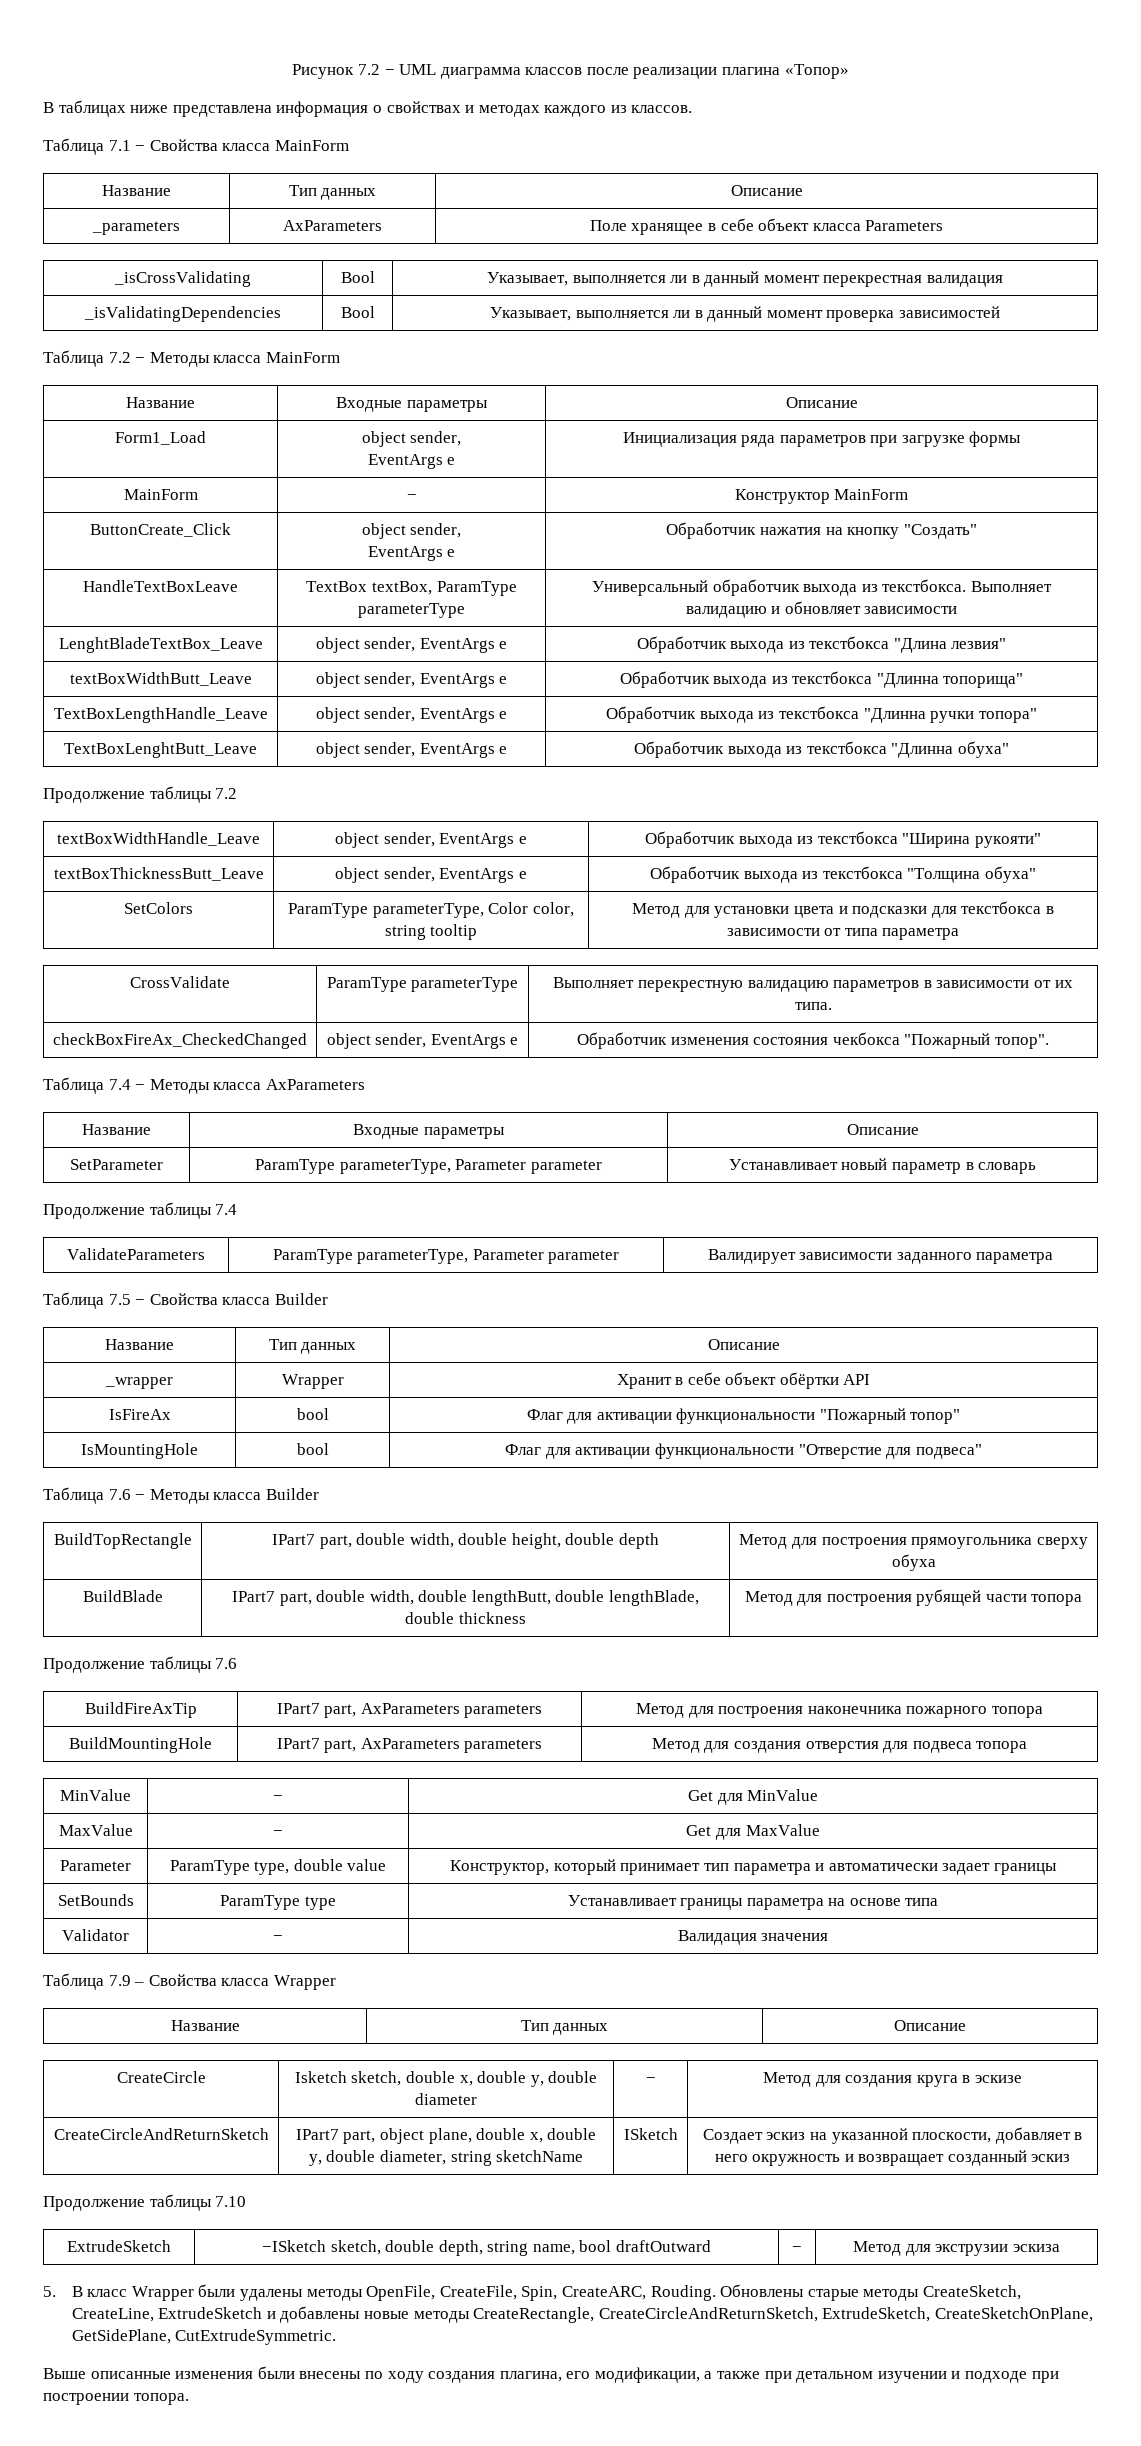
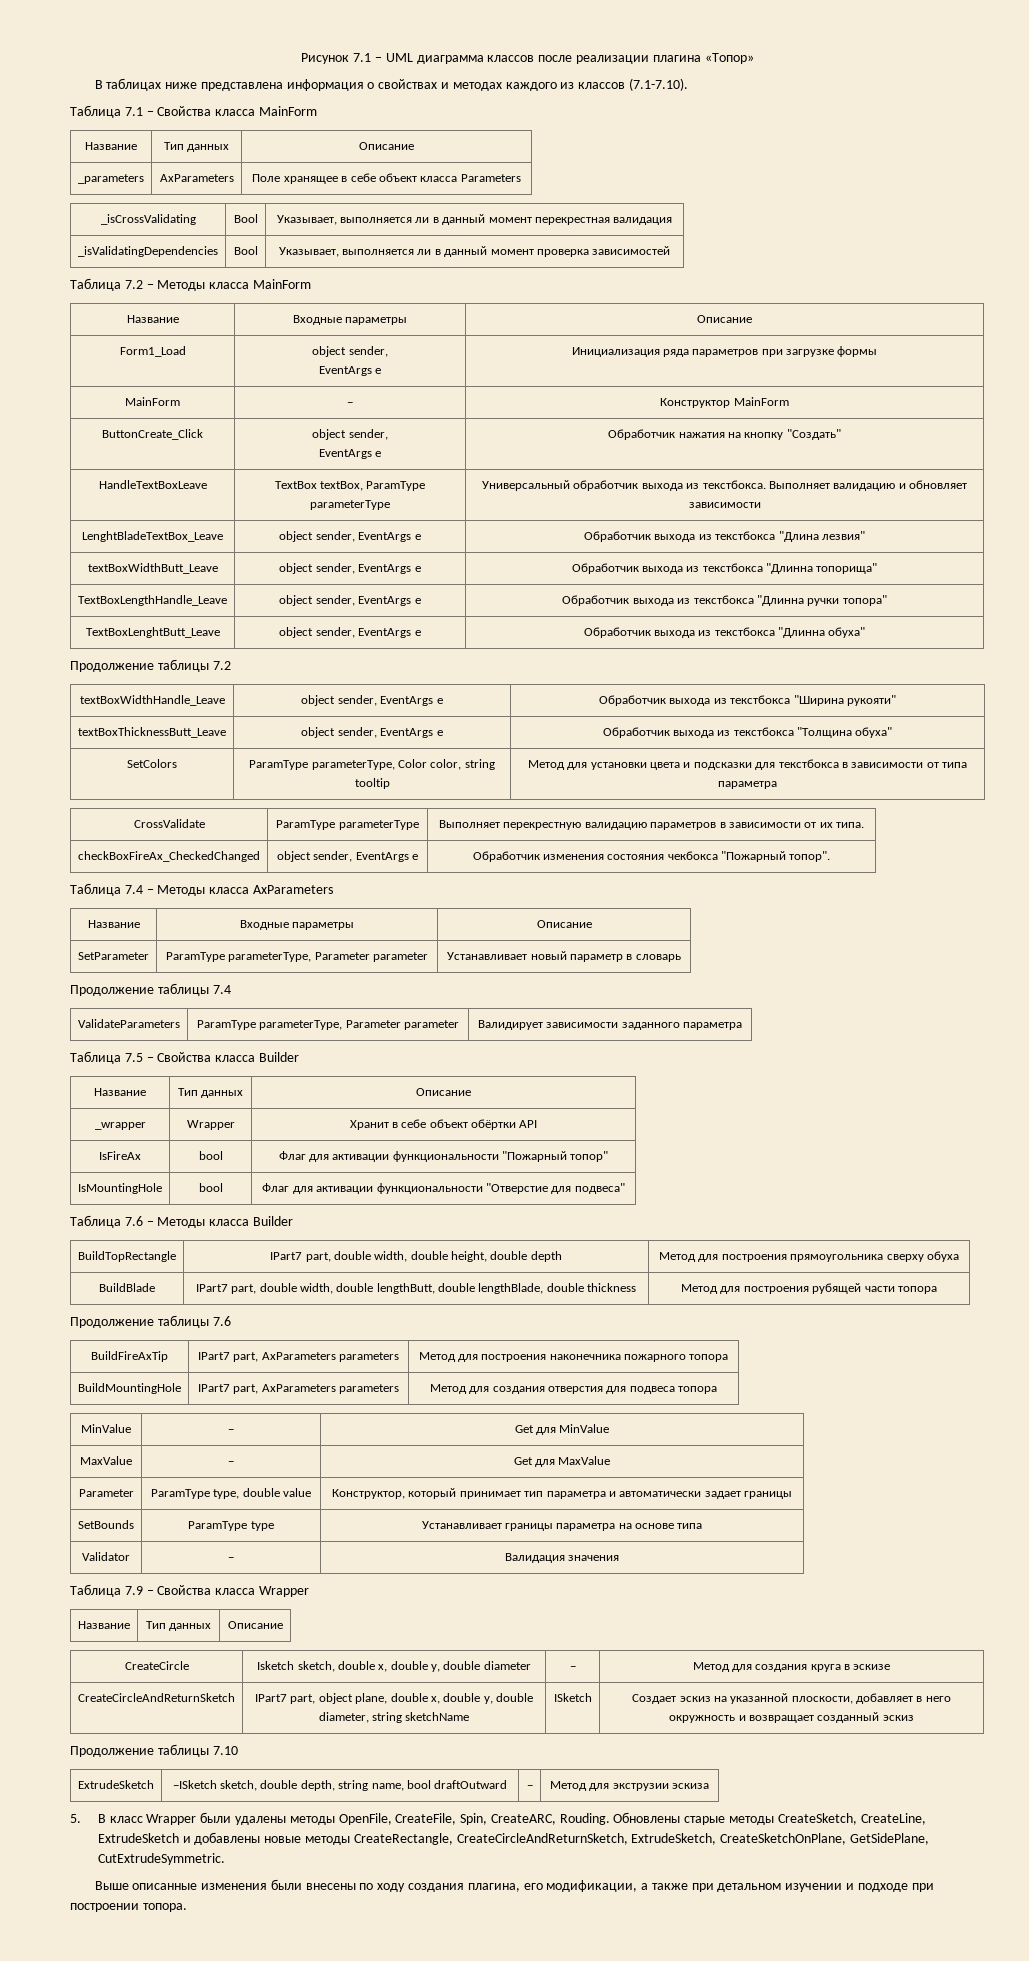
- Рисунок 7.2 − UML диаграмма классов после реализации плагина «Топор»
+ Рисунок 7.1 − UML диаграмма классов после реализации плагина «Топор»
- В таблицах ниже представлена информация о свойствах и методах каждого из классов.
+ В таблицах ниже представлена информация о свойствах и методах каждого из классов (7.1-7.10).

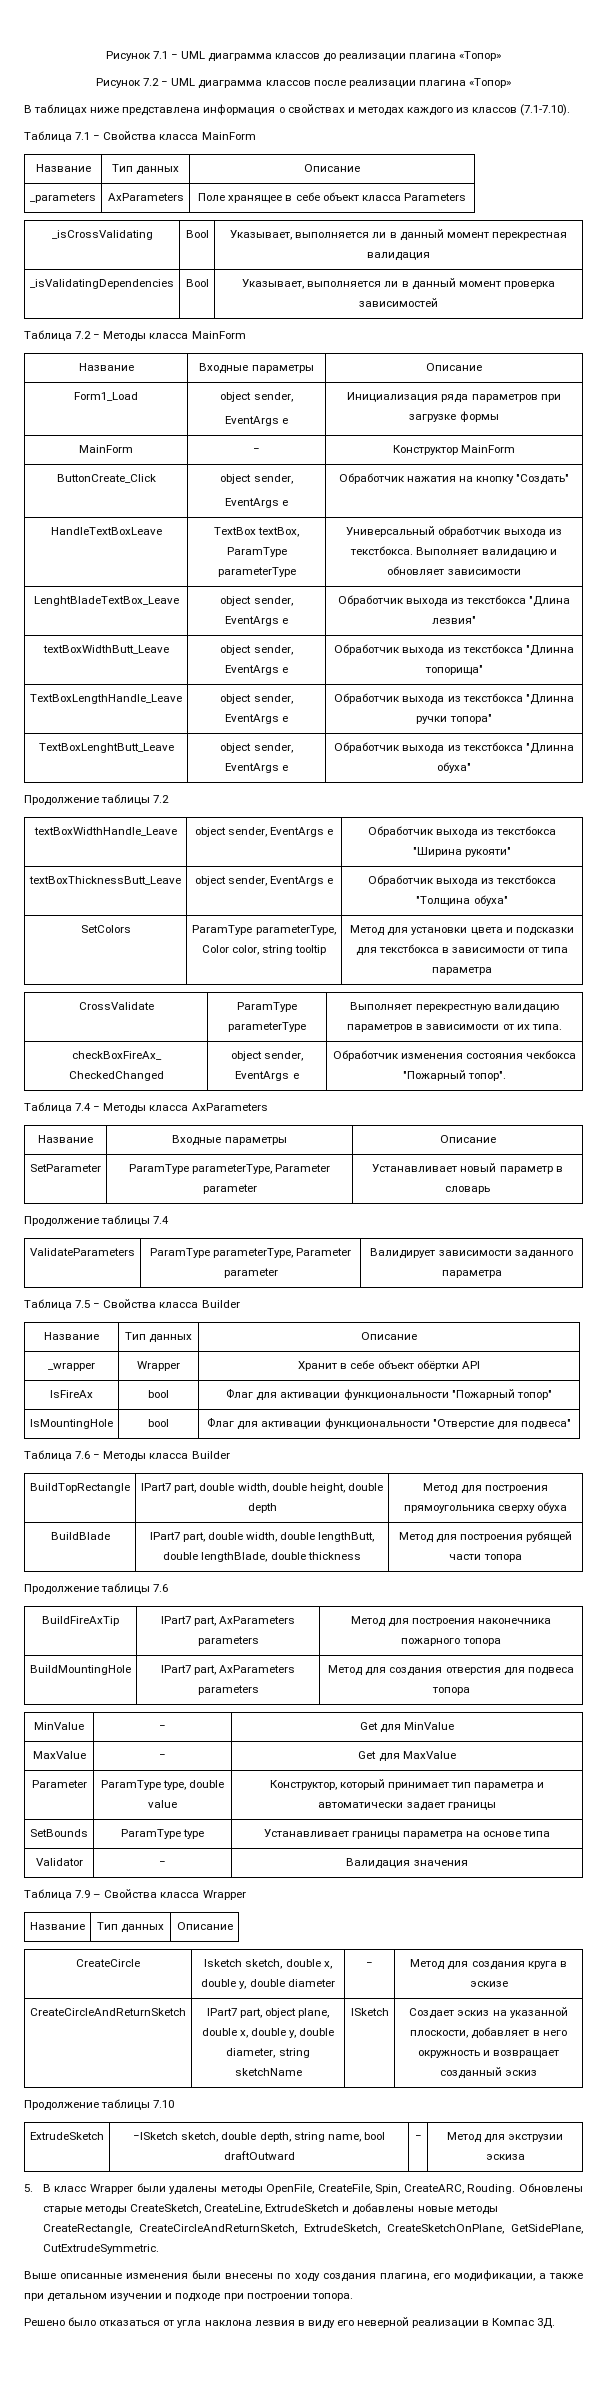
- Рисунок 7.1 − UML диаграмма классов после реализации плагина «Топор»
+ Рисунок 7.1 − UML диаграмма классов до реализации плагина «Топор»
+ Рисунок 7.2 − UML диаграмма классов после реализации плагина «Топор»
+ Решено было отказаться от угла наклона лезвия в виду его неверной реализации в Компас 3Д.

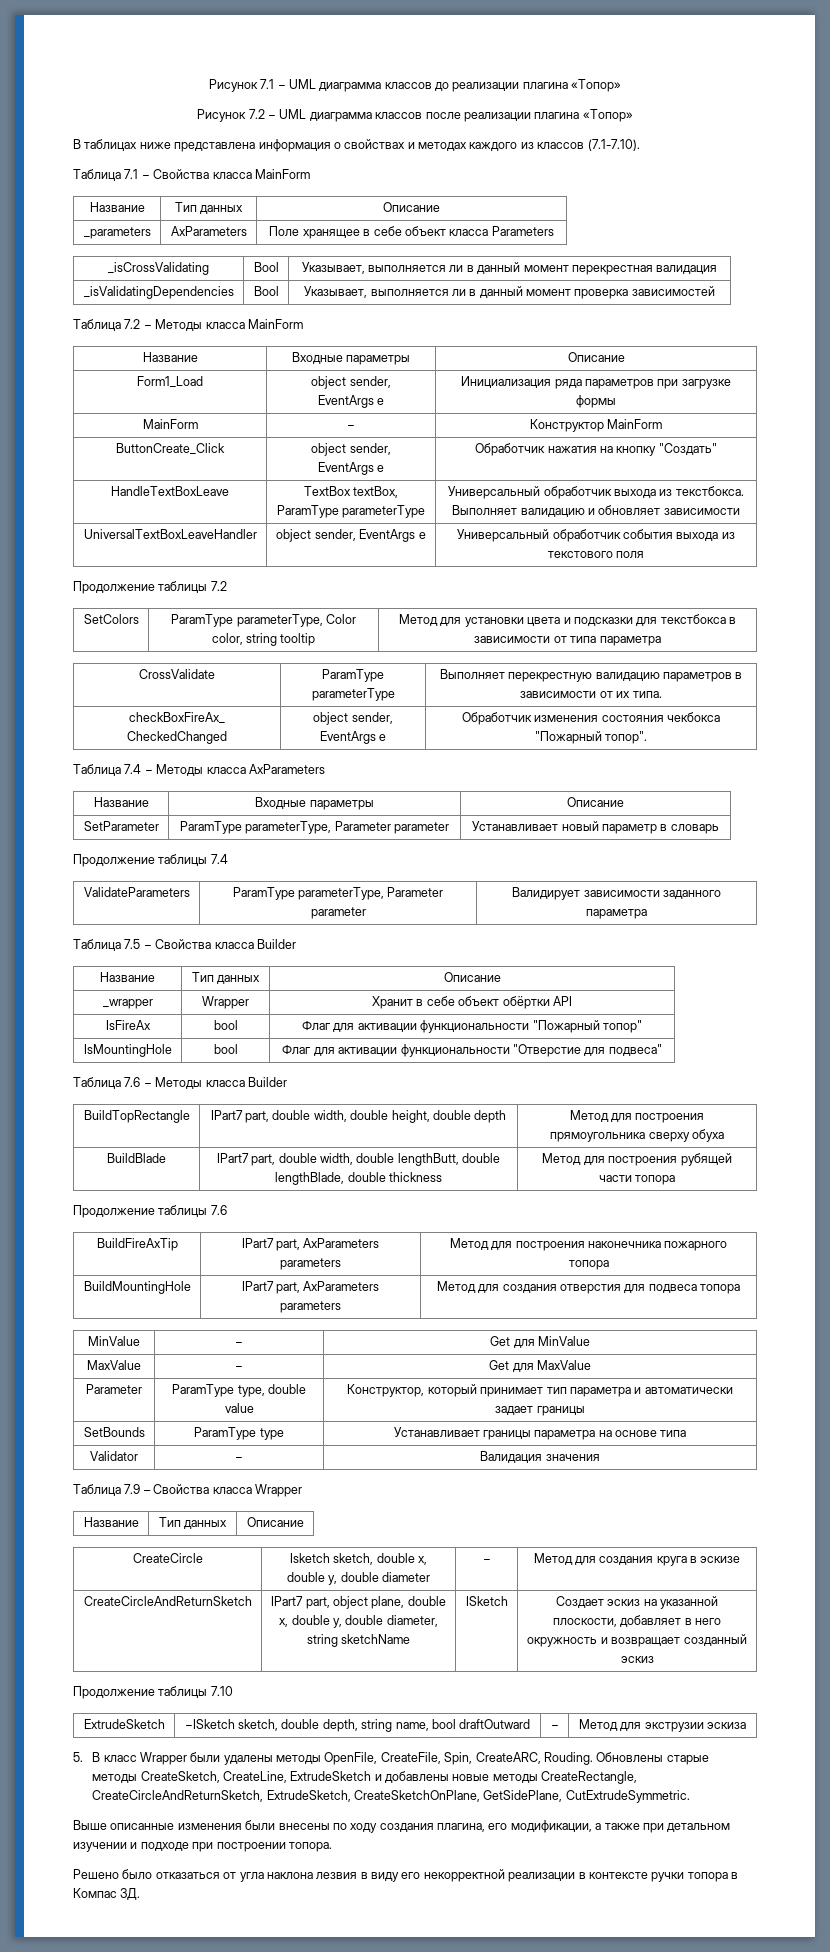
- LenghtBladeTextBox_Leave | object sender, EventArgs e | Обработчик выхода из текстбокса "Длина лезвия"
- textBoxWidthButt_Leave | object sender, EventArgs e | Обработчик выхода из текстбокса "Длинна топорища"
- TextBoxLengthHandle_Leave | object sender, EventArgs e | Обработчик выхода из текстбокса "Длинна ручки топора"
- TextBoxLenghtButt_Leave | object sender, EventArgs e | Обработчик выхода из текстбокса "Длинна обуха"
+ UniversalTextBoxLeaveHandler | object sender, EventArgs e | Универсальный обработчик события выхода из текстового поля
  Продолжение таблицы 7.2
- textBoxWidthHandle_Leave | object sender, EventArgs e | Обработчик выхода из текстбокса "Ширина рукояти"
- textBoxThicknessButt_Leave | object sender, EventArgs e | Обработчик выхода из текстбокса "Толщина обуха"
- Решено было отказаться от угла наклона лезвия в виду его неверной реализации в Компас 3Д.
+ Решено было отказаться от угла наклона лезвия в виду его некорректной реализации в контексте ручки топора в Компас 3Д.

